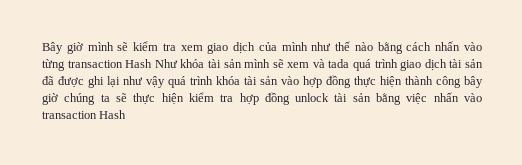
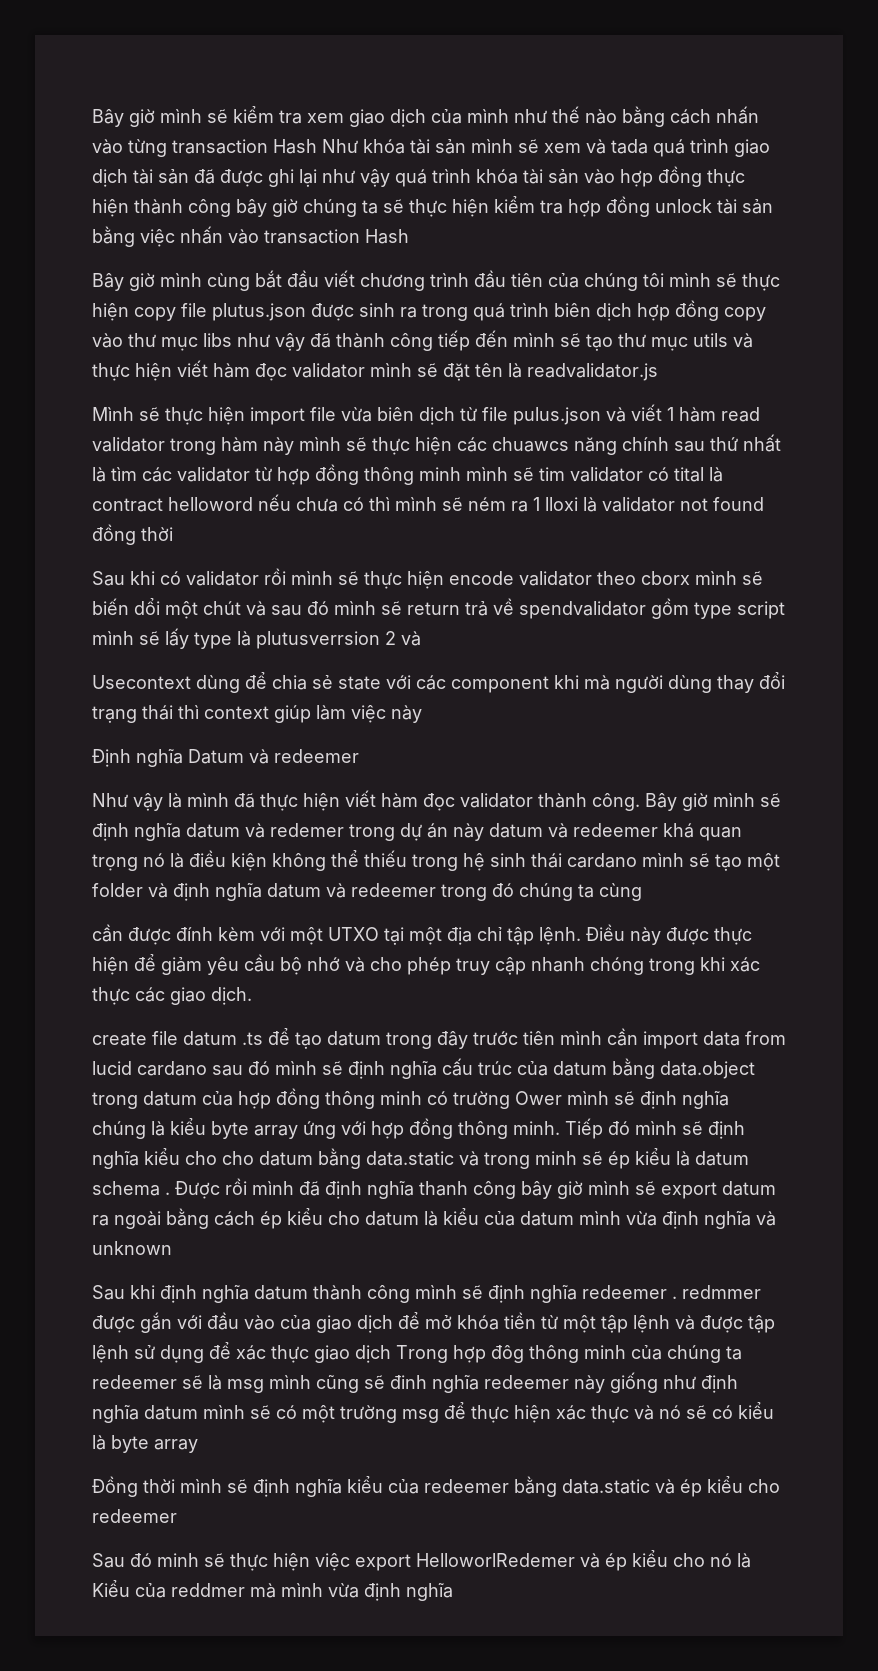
+ Bây giờ mình cùng bắt đầu viết chương trình đầu tiên của chúng tôi mình sẽ thực hiện copy file plutus.json được sinh ra trong quá trình biên dịch hợp đồng copy vào thư mục libs như vậy đã thành công tiếp đến mình sẽ tạo thư mục utils và thực hiện viết hàm đọc validator mình sẽ đặt tên là readvalidator.js
+ Mình sẽ thực hiện import file vừa biên dịch từ file pulus.json và viết 1 hàm read validator trong hàm này mình sẽ thực hiện các chuawcs năng chính sau thứ nhất là tìm các validator từ hợp đồng thông minh mình sẽ tim validator có tital là contract helloword nếu chưa có thì mình sẽ ném ra 1 lloxi là validator not found đồng thời
+ Sau khi có validator rồi mình sẽ thực hiện encode validator theo cborx mình sẽ biến dổi một chút và sau đó mình sẽ return trả về spendvalidator gồm type script mình sẽ lấy type là plutusverrsion 2 và
+ Usecontext dùng để chia sẻ state với các component khi mà người dùng thay đổi trạng thái thì context giúp làm việc này
+ Định nghĩa Datum và redeemer
+ Như vậy là mình đã thực hiện viết hàm đọc validator thành công. Bây giờ mình sẽ định nghĩa datum và redemer trong dự án này datum và redeemer khá quan trọng nó là điều kiện không thể thiếu trong hệ sinh thái cardano mình sẽ tạo một folder và định nghĩa datum và redeemer trong đó chúng ta cùng
+ cần được đính kèm với một UTXO tại một địa chỉ tập lệnh. Điều này được thực hiện để giảm yêu cầu bộ nhớ và cho phép truy cập nhanh chóng trong khi xác thực các giao dịch.
+ create file datum .ts để tạo datum trong đây trước tiên mình cần import data from lucid cardano sau đó mình sẽ định nghĩa cấu trúc của datum bằng data.object trong datum của hợp đồng thông minh có trường Ower mình sẽ định nghĩa chúng là kiểu byte array ứng với hợp đồng thông minh. Tiếp đó mình sẽ định nghĩa kiểu cho cho datum bằng data.static và trong minh sẽ ép kiểu là datum schema . Được rồi mình đã định nghĩa thanh công bây giờ mình sẽ export datum ra ngoài bằng cách ép kiểu cho datum là kiểu của datum mình vừa định nghĩa và unknown
+ Sau khi định nghĩa datum thành công mình sẽ định nghĩa redeemer . redmmer được gắn với đầu vào của giao dịch để mở khóa tiền từ một tập lệnh và được tập lệnh sử dụng để xác thực giao dịch Trong hợp đôg thông minh của chúng ta redeemer sẽ là msg mình cũng sẽ đinh nghĩa redeemer này giống như định nghĩa datum mình sẽ có một trường msg để thực hiện xác thực và nó sẽ có kiểu là byte array
+ Đồng thời mình sẽ định nghĩa kiểu của redeemer bằng data.static và ép kiểu cho redeemer
+ Sau đó minh sẽ thực hiện việc export HelloworlRedemer và ép kiểu cho nó là Kiểu của reddmer mà mình vừa định nghĩa

